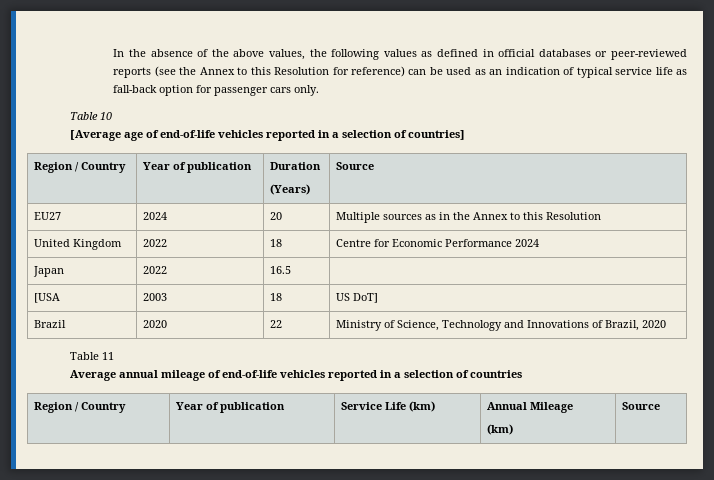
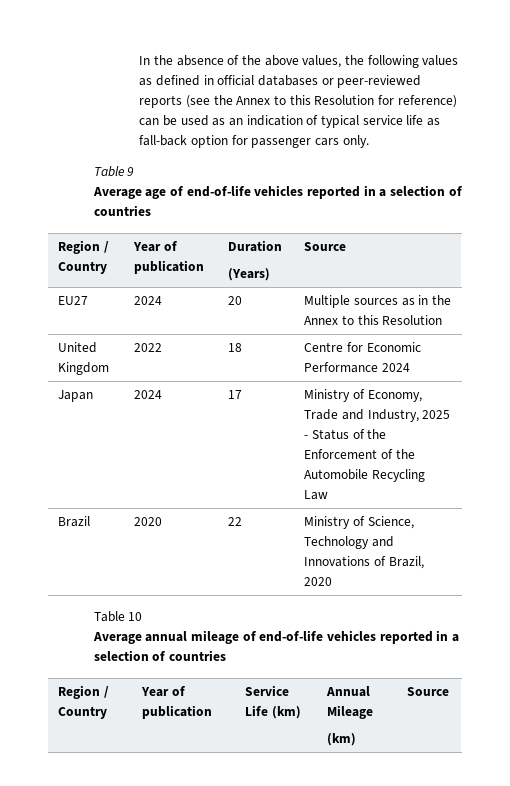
- Table 10
- [Average age of end-of-life vehicles reported in a selection of countries]
+ Table 9
+ Average age of end-of-life vehicles reported in a selection of countries
- Japan | 2022 | 16.5 |
- [USA | 2003 | 18 | US DoT]
+ Japan | 2024 | 17 | Ministry of Economy, Trade and Industry, 2025 - Status of the Enforcement of the Automobile Recycling Law
- Table 11
+ Table 10

